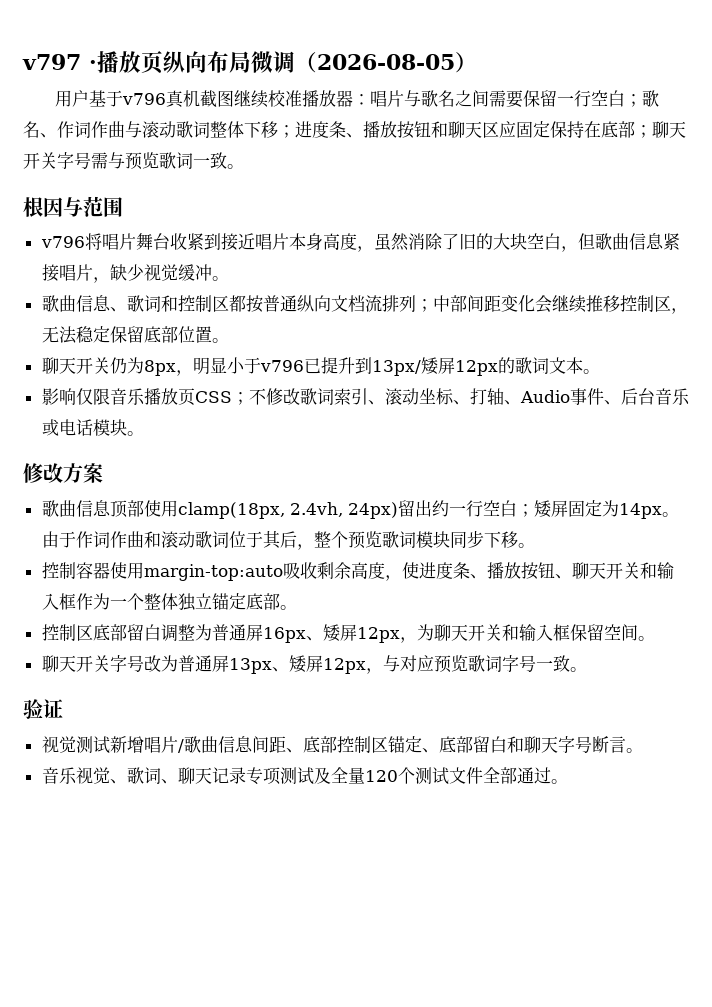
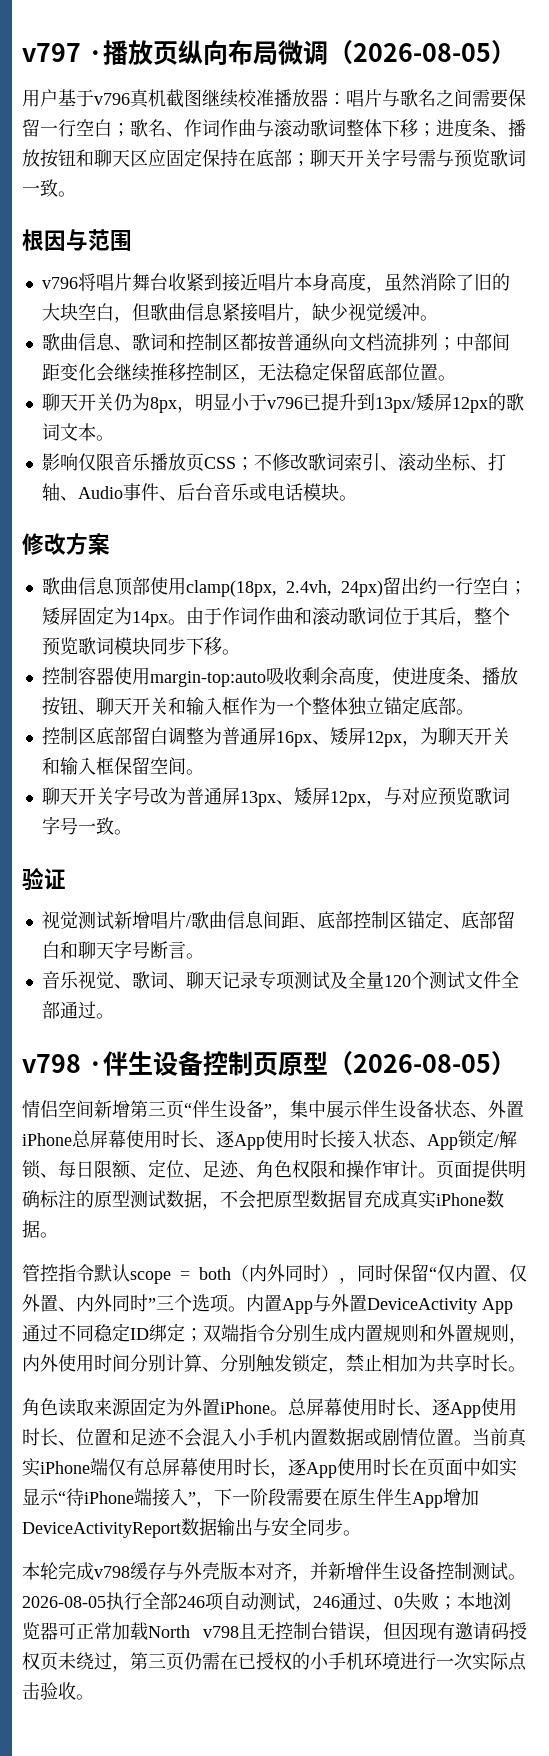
+ v798 ·伴生设备控制页原型（2026-08-05）
+ 情侣空间新增第三页“伴生设备”，集中展示伴生设备状态、外置iPhone总屏幕使用时长、逐App使用时长接入状态、App锁定/解锁、每日限额、定位、足迹、角色权限和操作审计。页面提供明确标注的原型测试数据，不会把原型数据冒充成真实iPhone数据。
+ 管控指令默认scope = both（内外同时），同时保留“仅内置、仅外置、内外同时”三个选项。内置App与外置DeviceActivity App通过不同稳定ID绑定；双端指令分别生成内置规则和外置规则，内外使用时间分别计算、分别触发锁定，禁止相加为共享时长。
+ 角色读取来源固定为外置iPhone。总屏幕使用时长、逐App使用时长、位置和足迹不会混入小手机内置数据或剧情位置。当前真实iPhone端仅有总屏幕使用时长，逐App使用时长在页面中如实显示“待iPhone端接入”，下一阶段需要在原生伴生App增加DeviceActivityReport数据输出与安全同步。
+ 本轮完成v798缓存与外壳版本对齐，并新增伴生设备控制测试。2026-08-05执行全部246项自动测试，246通过、0失败；本地浏览器可正常加载North v798且无控制台错误，但因现有邀请码授权页未绕过，第三页仍需在已授权的小手机环境进行一次实际点击验收。

